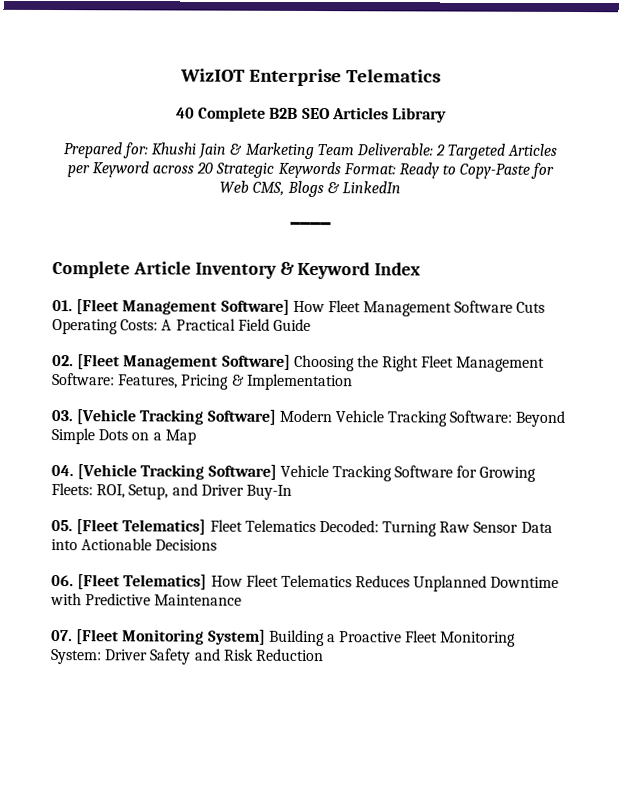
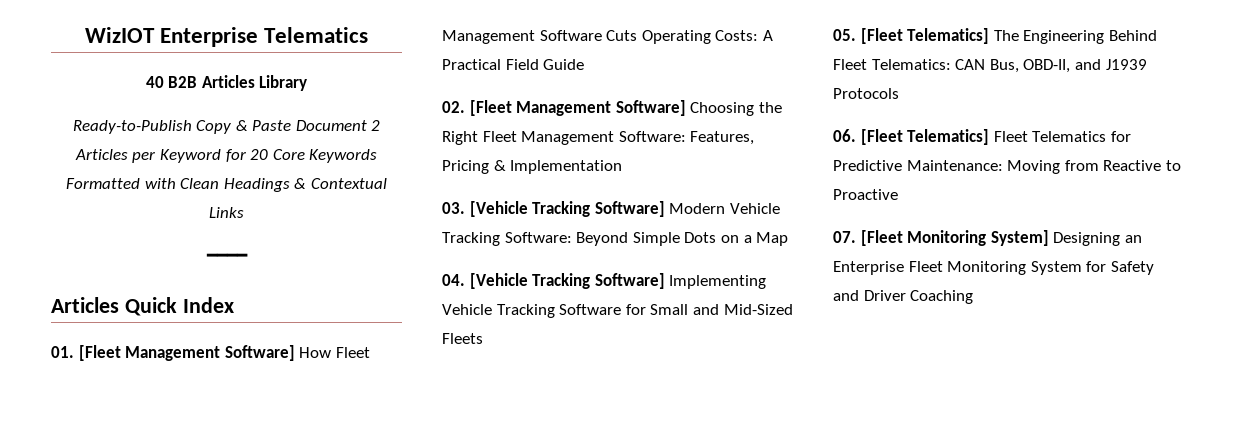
- 40 Complete B2B SEO Articles Library
+ 40 B2B Articles Library
- Prepared for: Khushi Jain & Marketing Team Deliverable: 2 Targeted Articles per Keyword across 20 Strategic Keywords Format: Ready to Copy-Paste for Web CMS, Blogs & LinkedIn
+ Ready-to-Publish Copy & Paste Document 2 Articles per Keyword for 20 Core Keywords Formatted with Clean Headings & Contextual Links
  ━━━━
- Complete Article Inventory & Keyword Index
+ Articles Quick Index
- 04. [Vehicle Tracking Software] Vehicle Tracking Software for Growing Fleets: ROI, Setup, and Driver Buy-In
- 05. [Fleet Telematics] Fleet Telematics Decoded: Turning Raw Sensor Data into Actionable Decisions
+ 04. [Vehicle Tracking Software] Implementing Vehicle Tracking Software for Small and Mid-Sized Fleets
+ 05. [Fleet Telematics] The Engineering Behind Fleet Telematics: CAN Bus, OBD-II, and J1939 Protocols
- 06. [Fleet Telematics] How Fleet Telematics Reduces Unplanned Downtime with Predictive Maintenance
- 07. [Fleet Monitoring System] Building a Proactive Fleet Monitoring System: Driver Safety and Risk Reduction
+ 06. [Fleet Telematics] Fleet Telematics for Predictive Maintenance: Moving from Reactive to Proactive
+ 07. [Fleet Monitoring System] Designing an Enterprise Fleet Monitoring System for Safety and Driver Coaching

